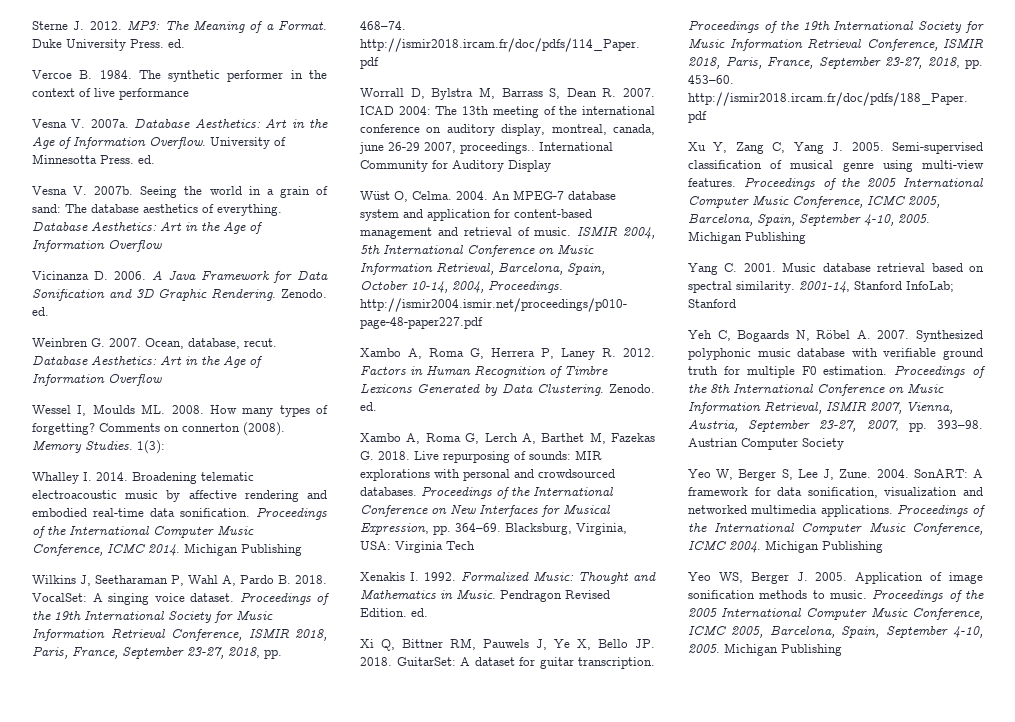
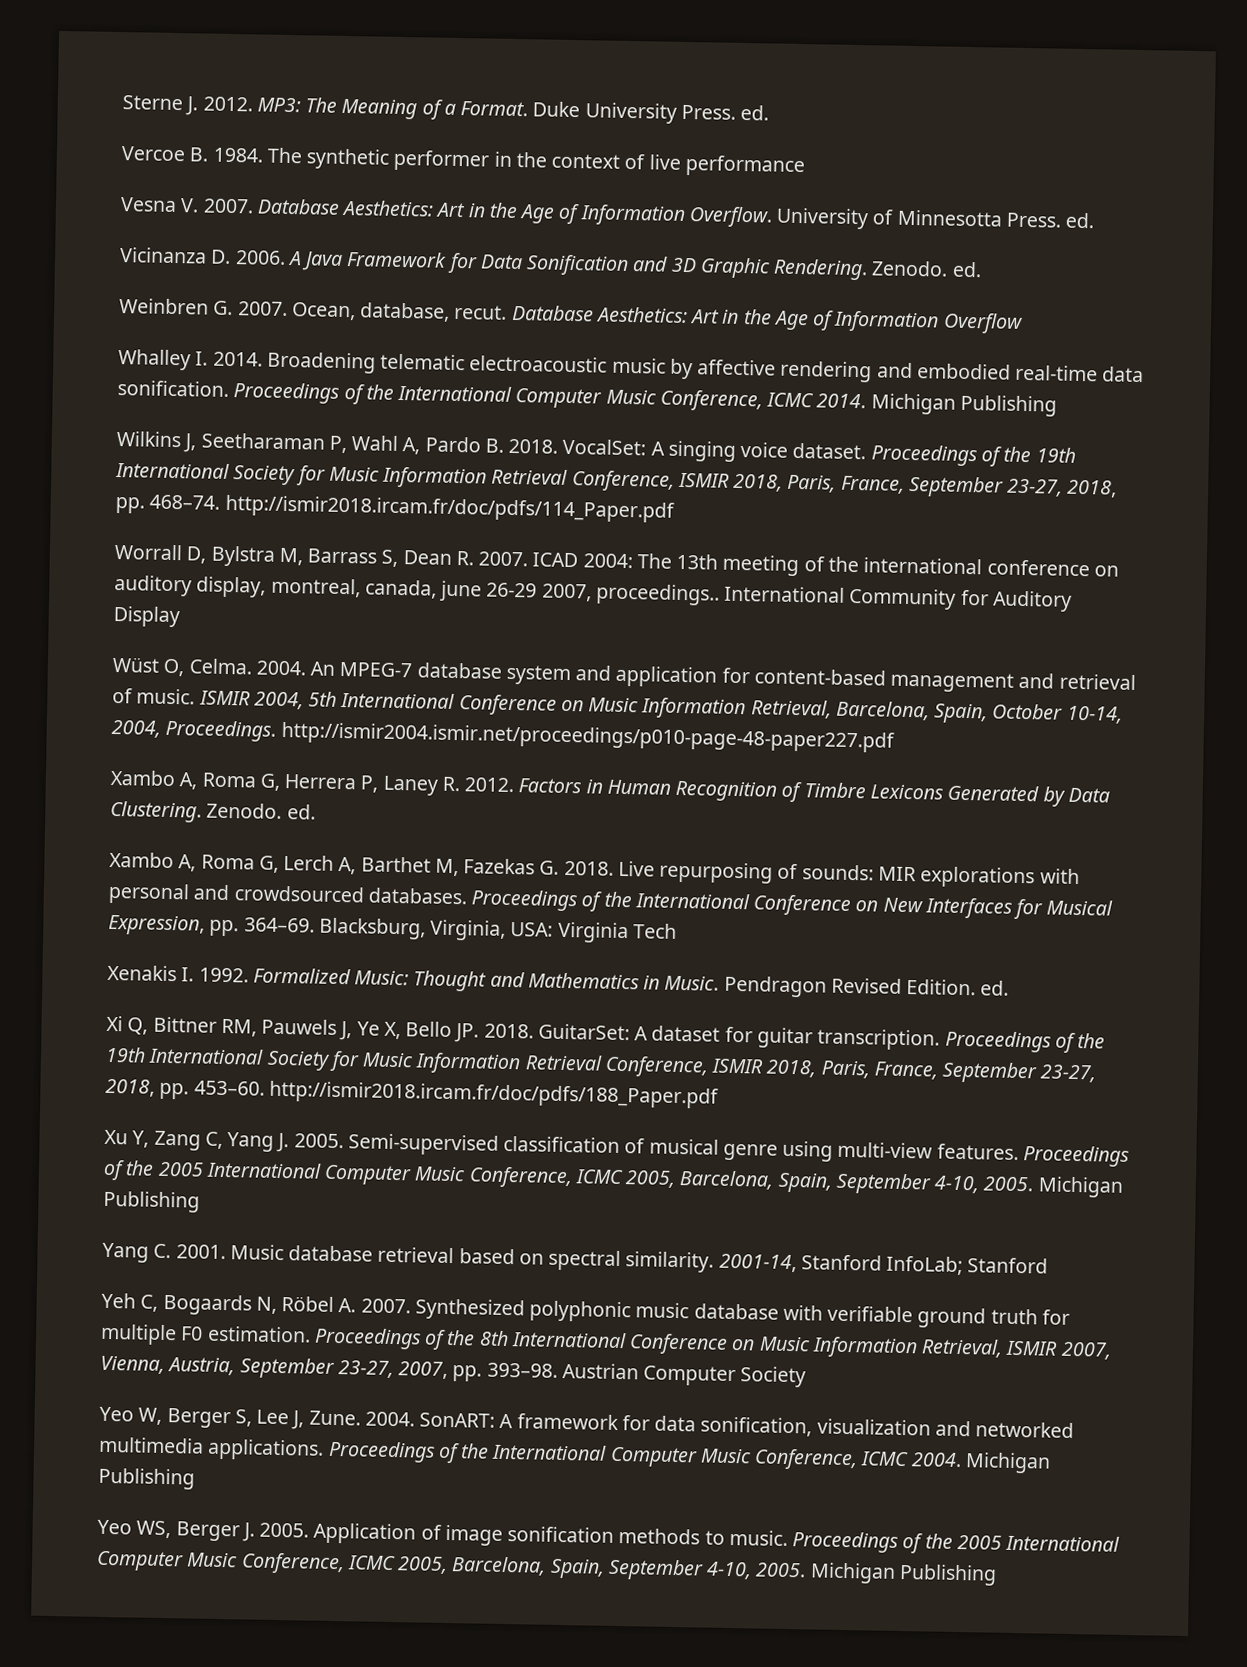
- Vesna V. 2007a.
+ Vesna V. 2007.
- Vesna V. 2007b. Seeing the world in a grain of sand: The database aesthetics of everything. Database Aesthetics: Art in the Age of Information Overflow
- Wessel I, Moulds ML. 2008. How many types of forgetting? Comments on connerton (2008). Memory Studies. 1(3):

